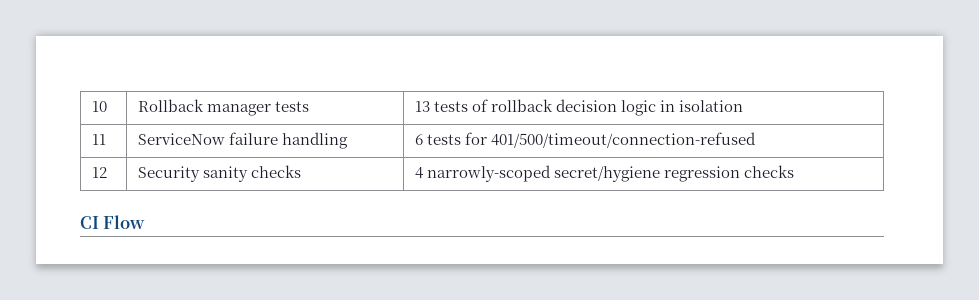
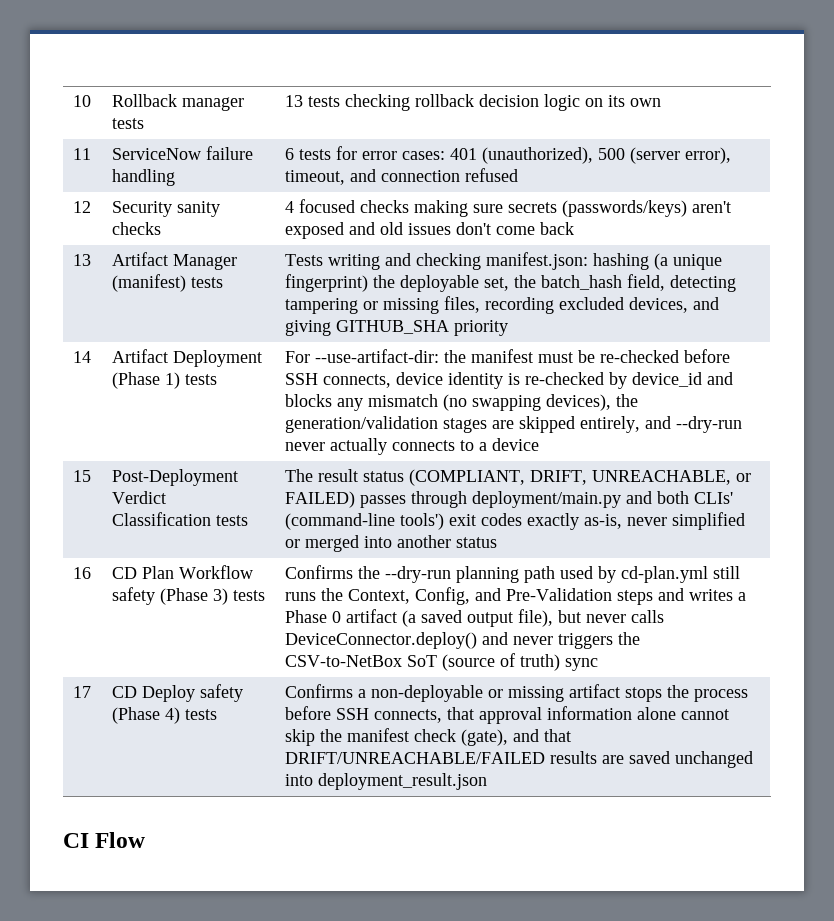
- 10 | Rollback manager tests | 13 tests of rollback decision logic in isolation
+ 10 | Rollback manager tests | 13 tests checking rollback decision logic on its own
- 11 | ServiceNow failure handling | 6 tests for 401/500/timeout/connection-refused
+ 11 | ServiceNow failure handling | 6 tests for error cases: 401 (unauthorized), 500 (server error), timeout, and connection refused
- 12 | Security sanity checks | 4 narrowly-scoped secret/hygiene regression checks
+ 12 | Security sanity checks | 4 focused checks making sure secrets (passwords/keys) aren't exposed and old issues don't come back
+ 13 | Artifact Manager (manifest) tests | Tests writing and checking manifest.json: hashing (a unique fingerprint) the deployable set, the batch_hash field, detecting tampering or missing files, recording excluded devices, and giving GITHUB_SHA priority
+ 14 | Artifact Deployment (Phase 1) tests | For --use-artifact-dir: the manifest must be re-checked before SSH connects, device identity is re-checked by device_id and blocks any mismatch (no swapping devices), the generation/validation stages are skipped entirely, and --dry-run never actually connects to a device
+ 15 | Post-Deployment Verdict Classification tests | The result status (COMPLIANT, DRIFT, UNREACHABLE, or FAILED) passes through deployment/main.py and both CLIs' (command-line tools') exit codes exactly as-is, never simplified or merged into another status
+ 16 | CD Plan Workflow safety (Phase 3) tests | Confirms the --dry-run planning path used by cd-plan.yml still runs the Context, Config, and Pre-Validation steps and writes a Phase 0 artifact (a saved output file), but never calls DeviceConnector.deploy() and never triggers the CSV-to-NetBox SoT (source of truth) sync
+ 17 | CD Deploy safety (Phase 4) tests | Confirms a non-deployable or missing artifact stops the process before SSH connects, that approval information alone cannot skip the manifest check (gate), and that DRIFT/UNREACHABLE/FAILED results are saved unchanged into deployment_result.json

